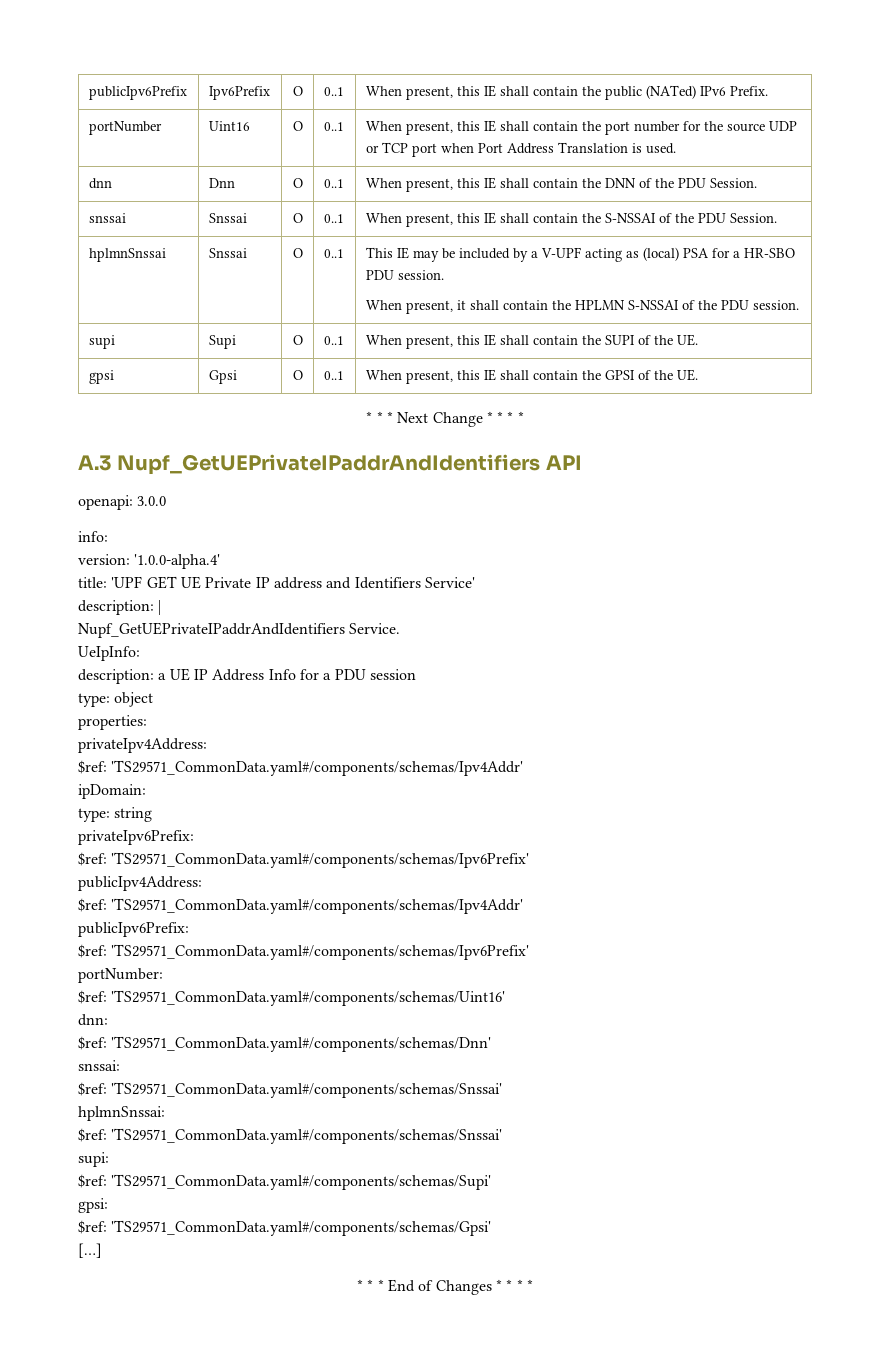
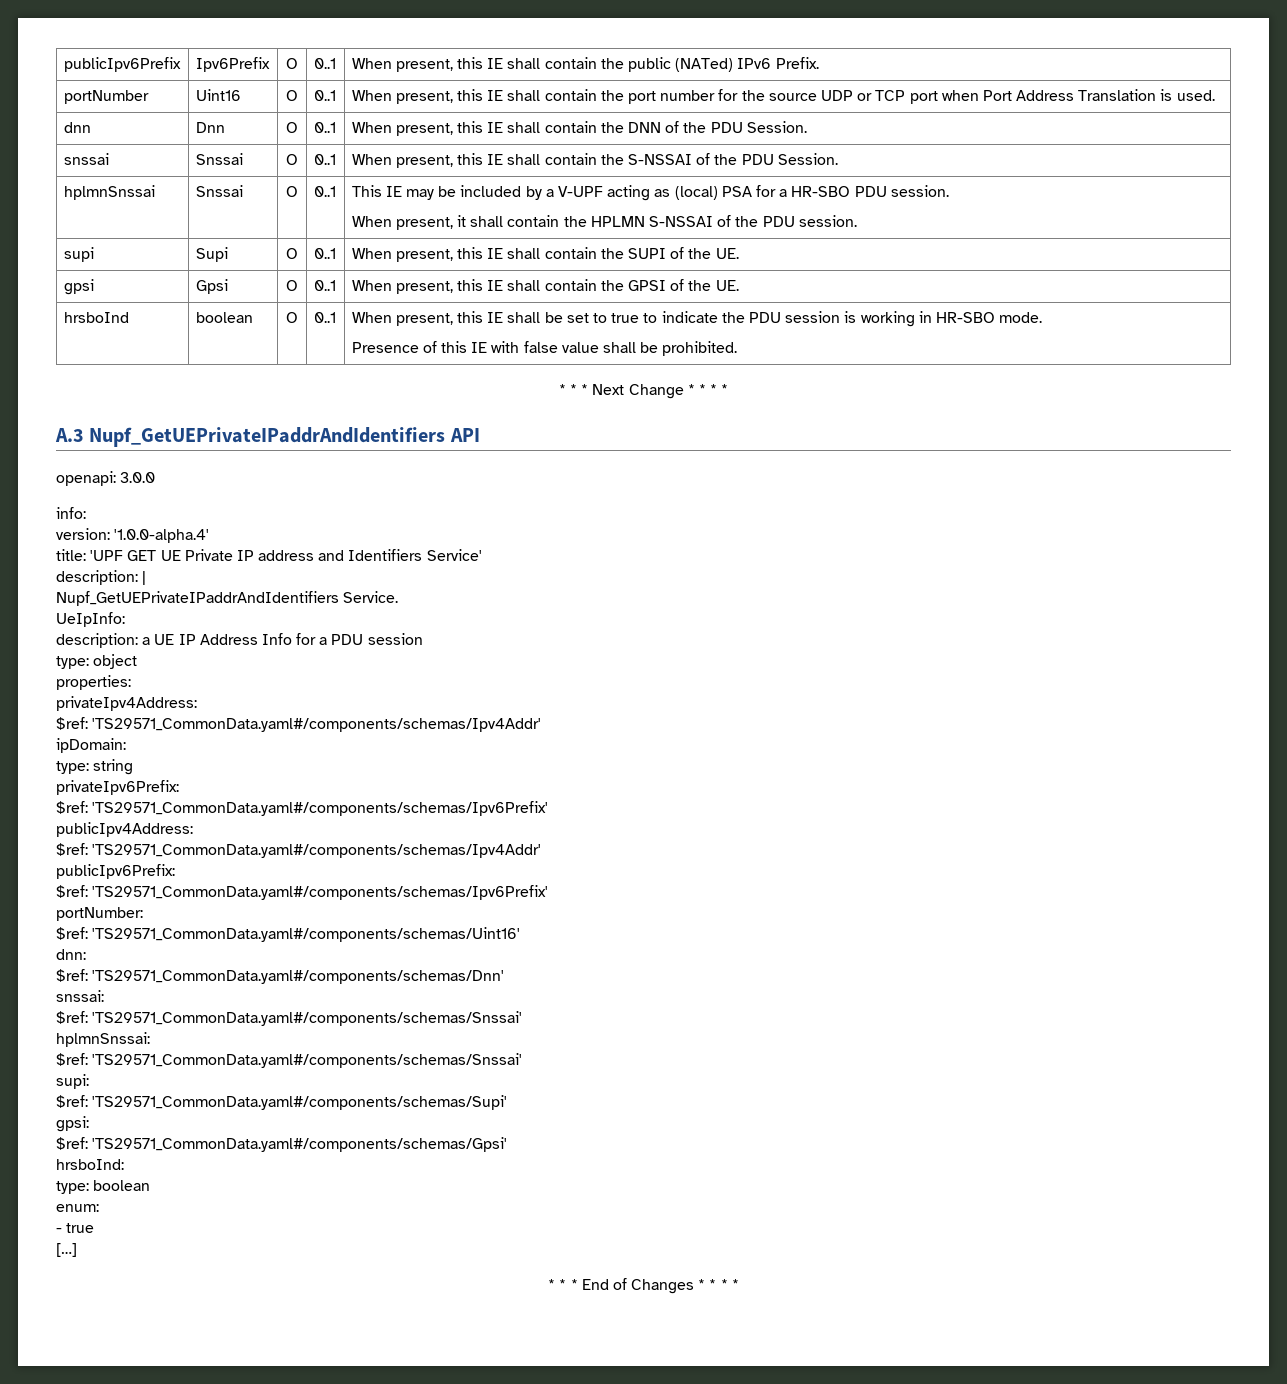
+ hrsboInd | boolean | O | 0..1 | When present, this IE shall be set to true to indicate the PDU session is working in HR-SBO mode.
+ Presence of this IE with false value shall be prohibited.
+ hrsboInd:
+ type: boolean
+ enum:
+ - true

